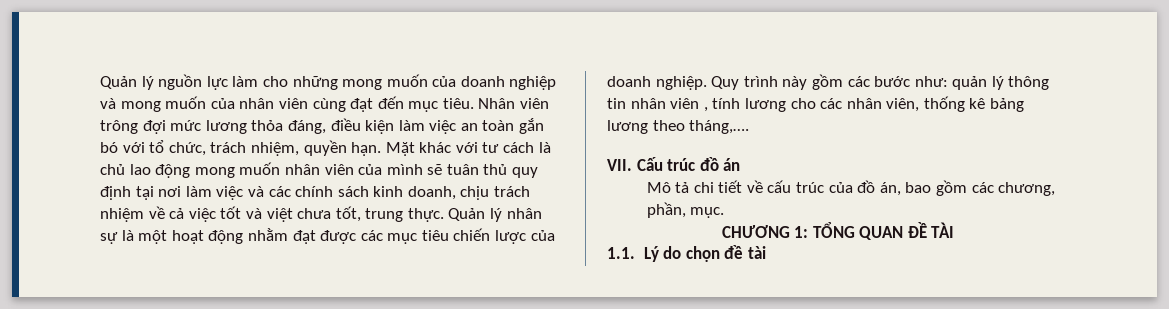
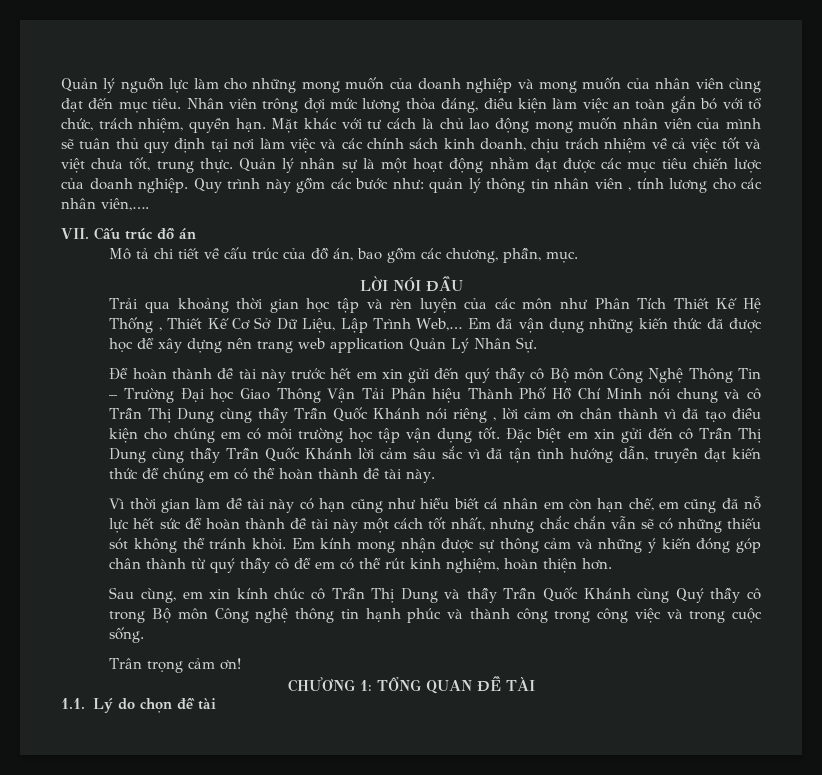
- Quy trình này gồm các bước như: quản lý thông tin nhân viên , tính lương cho các nhân viên, thống kê bảng lương theo tháng,….
+ Quy trình này gồm các bước như: quản lý thông tin nhân viên , tính lương cho các nhân viên,….
+ LỜI NÓI ĐẦU
+ Trải qua khoảng thời gian học tập và rèn luyện của các môn như Phân Tích Thiết Kế Hệ Thống , Thiết Kế Cơ Sở Dữ Liệu, Lập Trình Web,… Em đã vận dụng những kiến thức đã được học để xây dựng nên trang web application Quản Lý Nhân Sự.
+ Để hoàn thành đề tài này trước hết em xin gửi đến quý thầy cô Bộ môn Công Nghệ Thông Tin – Trường Đại học Giao Thông Vận Tải Phân hiệu Thành Phố Hồ Chí Minh nói chung và cô Trần Thị Dung cùng thầy Trần Quốc Khánh nói riêng , lời cảm ơn chân thành vì đã tạo điều kiện cho chúng em có môi trường học tập vận dụng tốt. Đặc biệt em xin gửi đến cô Trần Thị Dung cùng thầy Trần Quốc Khánh lời cảm sâu sắc vì đã tận tình hướng dẫn, truyền đạt kiến thức để chúng em có thể hoàn thành đề tài này.
+ Vì thời gian làm đề tài này có hạn cũng như hiểu biết cá nhân em còn hạn chế, em cũng đã nỗ lực hết sức để hoàn thành đề tài này một cách tốt nhất, nhưng chắc chắn vẫn sẽ có những thiếu sót không thể tránh khỏi. Em kính mong nhận được sự thông cảm và những ý kiến đóng góp chân thành từ quý thầy cô để em có thể rút kinh nghiệm, hoàn thiện hơn.
+ Sau cùng, em xin kính chúc cô Trần Thị Dung và thầy Trần Quốc Khánh cùng Quý thầy cô trong Bộ môn Công nghệ thông tin hạnh phúc và thành công trong công việc và trong cuộc sống.
+ Trân trọng cảm ơn!

